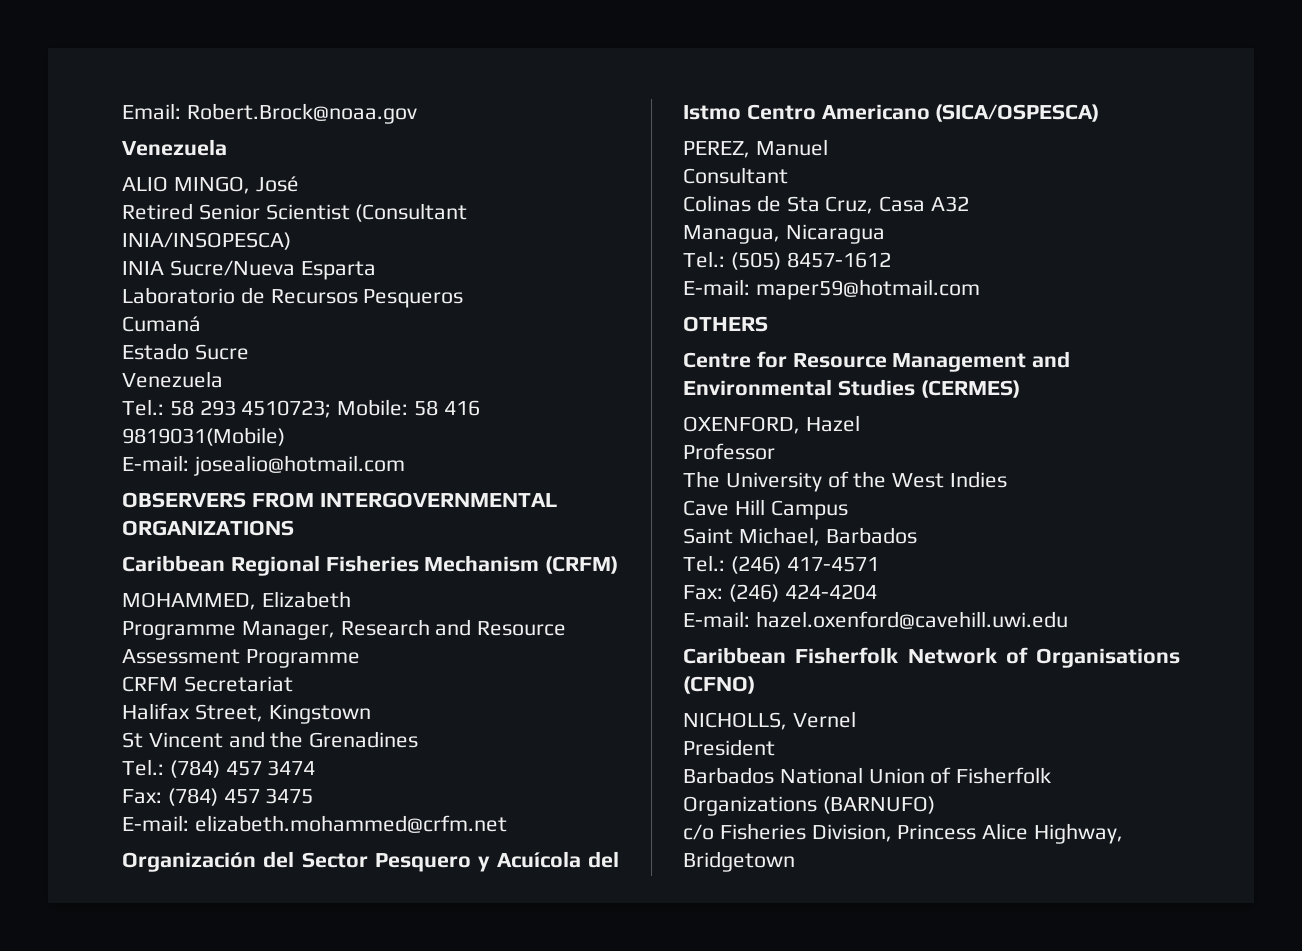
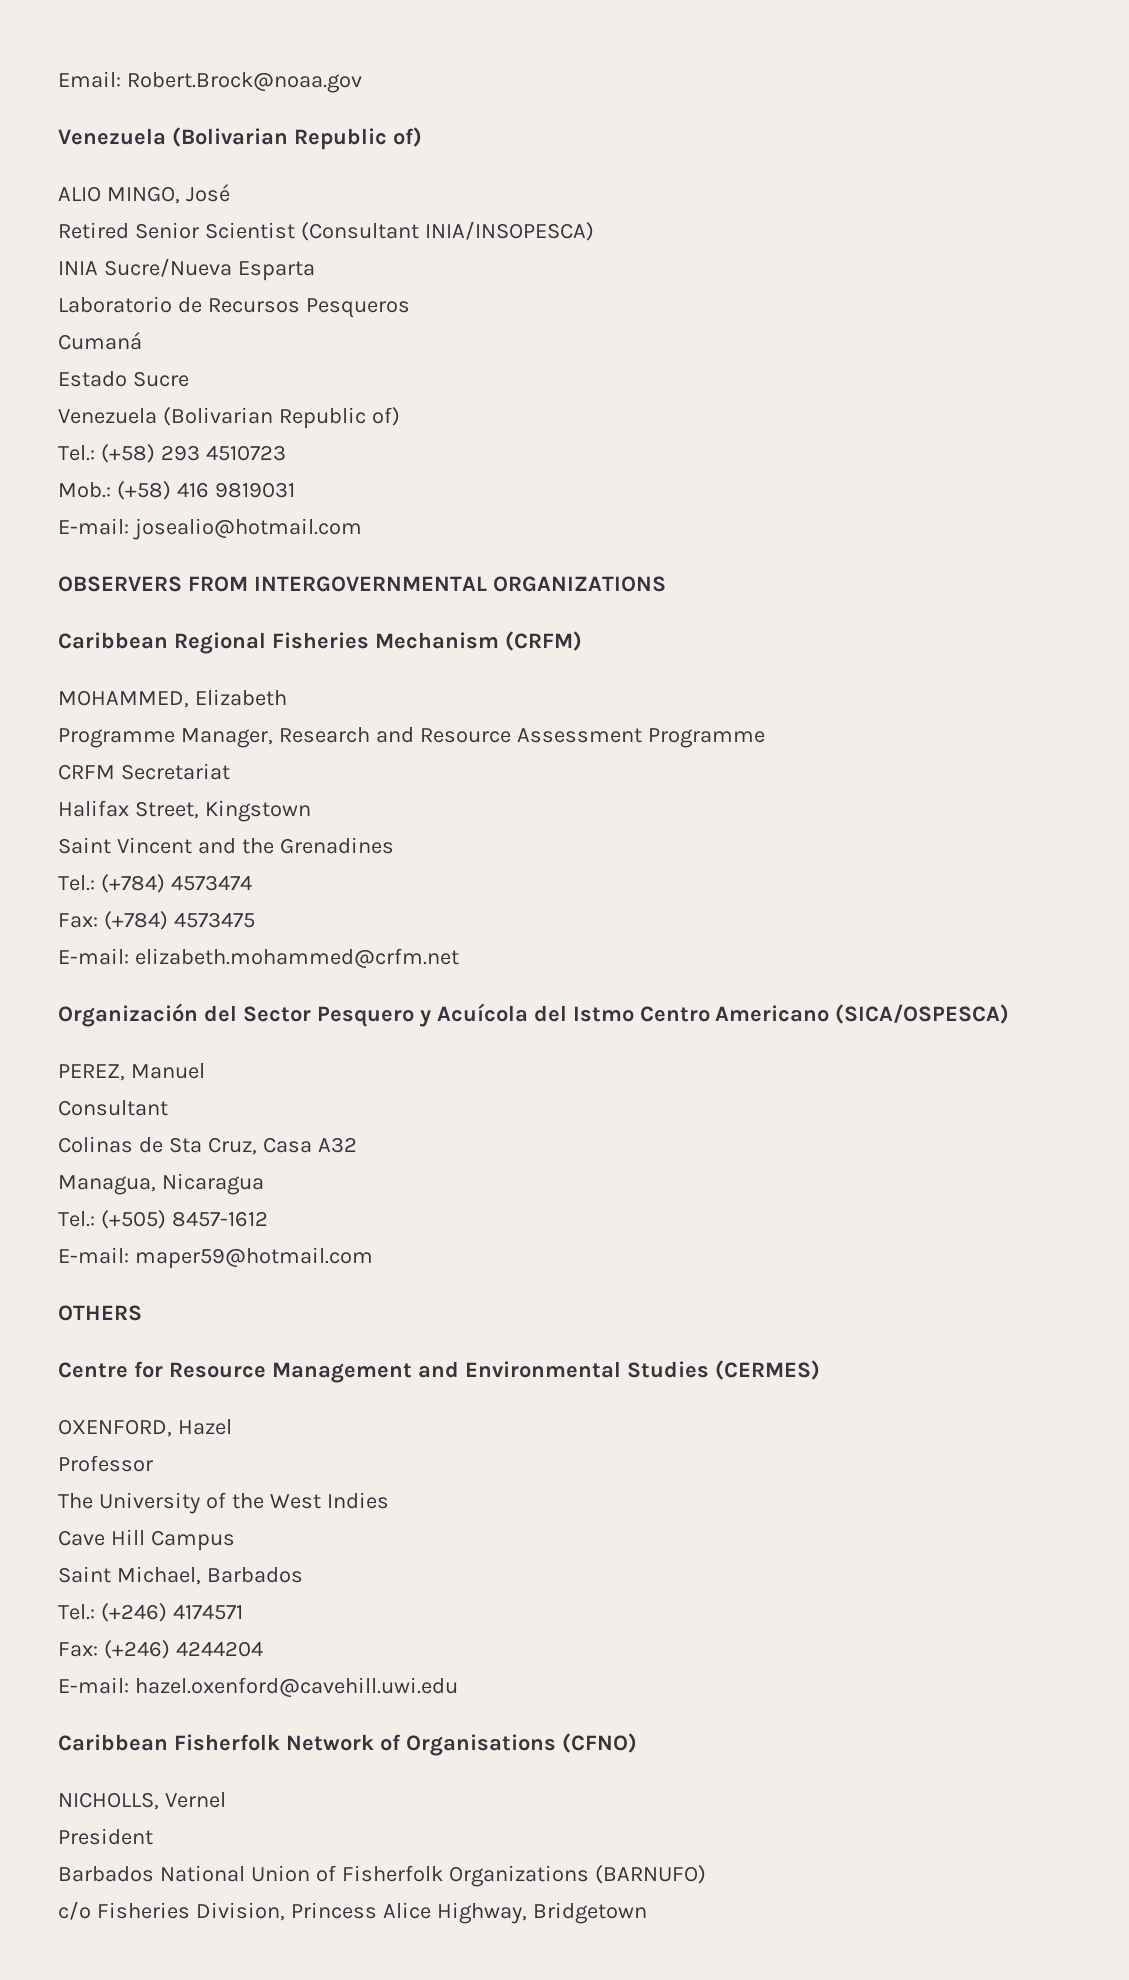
  Email: Robert.Brock@noaa.gov
- Venezuela
+ Venezuela (Bolivarian Republic of)
  Estado Sucre
- Venezuela
- Tel.: 58 293 4510723; Mobile: 58 416 9819031(Mobile)
+ Venezuela (Bolivarian Republic of)
+ Tel.: (+58) 293 4510723
+ Mob.: (+58) 416 9819031
- St Vincent and the Grenadines
+ Saint Vincent and the Grenadines
- Tel.: (784) 457 3474
- Fax: (784) 457 3475
+ Tel.: (+784) 4573474
+ Fax: (+784) 4573475
- Tel.: (505) 8457-1612
+ Tel.: (+505) 8457-1612
- Tel.: (246) 417-4571
- Fax: (246) 424-4204
+ Tel.: (+246) 4174571
+ Fax: (+246) 4244204

